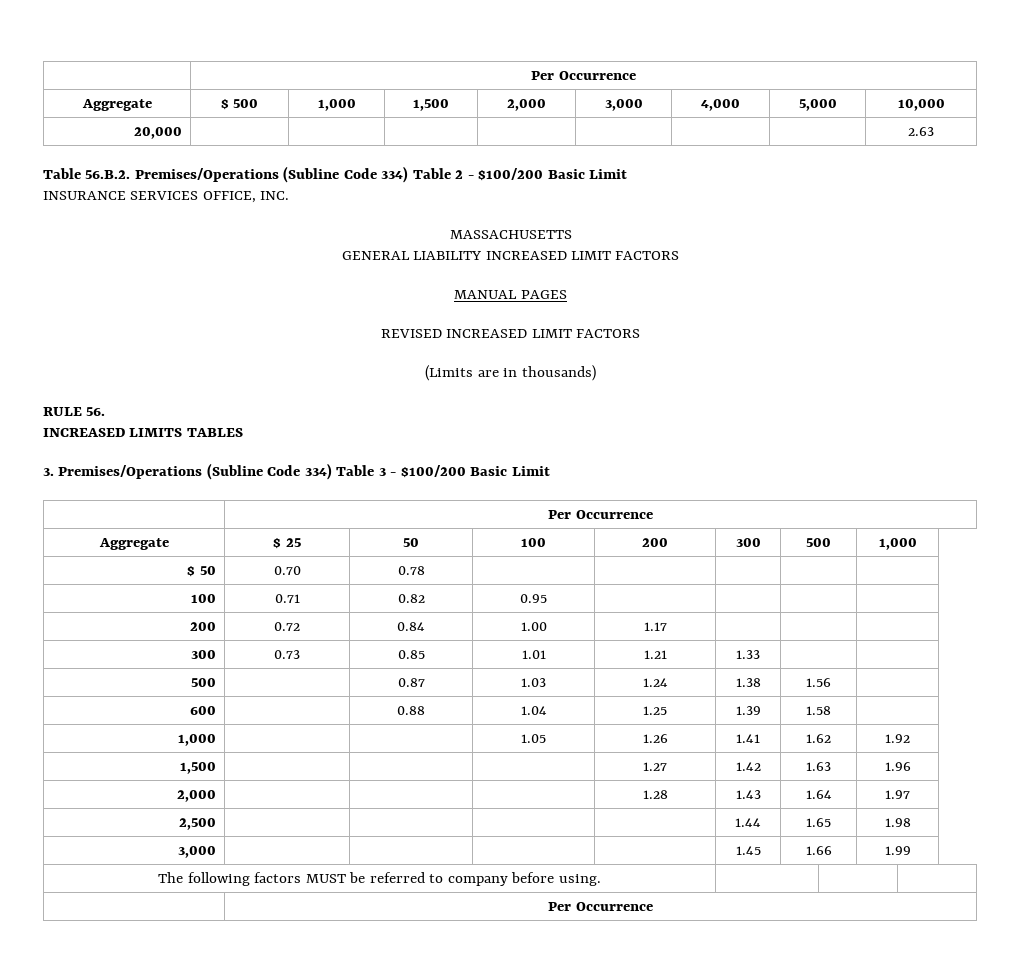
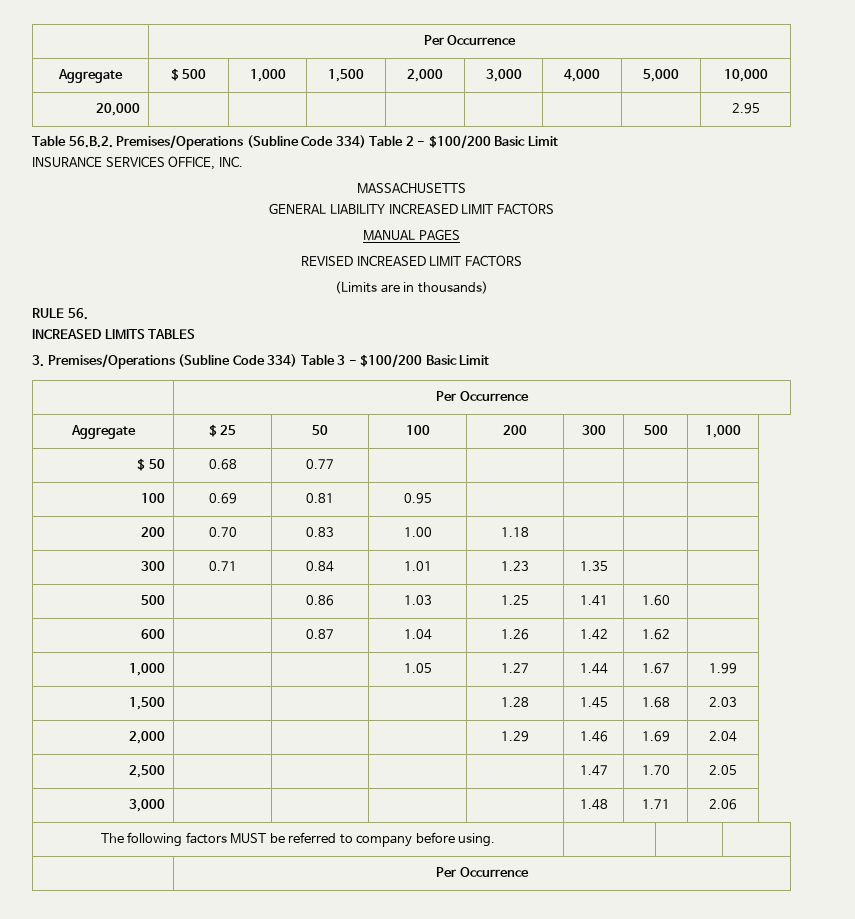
- 20,000 | | | | | | | | 2.63
+ 20,000 | | | | | | | | 2.95
- $ 50 | 0.70 | 0.78 | | | | |
- 100 | 0.71 | 0.82 | 0.95 | | | |
+ $ 50 | 0.68 | 0.77 | | | | |
+ 100 | 0.69 | 0.81 | 0.95 | | | |
- 200 | 0.72 | 0.84 | 1.00 | 1.17 | | |
- 300 | 0.73 | 0.85 | 1.01 | 1.21 | 1.33 | |
+ 200 | 0.70 | 0.83 | 1.00 | 1.18 | | |
+ 300 | 0.71 | 0.84 | 1.01 | 1.23 | 1.35 | |
- 500 | | 0.87 | 1.03 | 1.24 | 1.38 | 1.56 |
+ 500 | | 0.86 | 1.03 | 1.25 | 1.41 | 1.60 |
- 600 | | 0.88 | 1.04 | 1.25 | 1.39 | 1.58 |
+ 600 | | 0.87 | 1.04 | 1.26 | 1.42 | 1.62 |
- 1,000 | | | 1.05 | 1.26 | 1.41 | 1.62 | 1.92
- 1,500 | | | | 1.27 | 1.42 | 1.63 | 1.96
- 2,000 | | | | 1.28 | 1.43 | 1.64 | 1.97
- 2,500 | | | | | 1.44 | 1.65 | 1.98
- 3,000 | | | | | 1.45 | 1.66 | 1.99
+ 1,000 | | | 1.05 | 1.27 | 1.44 | 1.67 | 1.99
+ 1,500 | | | | 1.28 | 1.45 | 1.68 | 2.03
+ 2,000 | | | | 1.29 | 1.46 | 1.69 | 2.04
+ 2,500 | | | | | 1.47 | 1.70 | 2.05
+ 3,000 | | | | | 1.48 | 1.71 | 2.06

